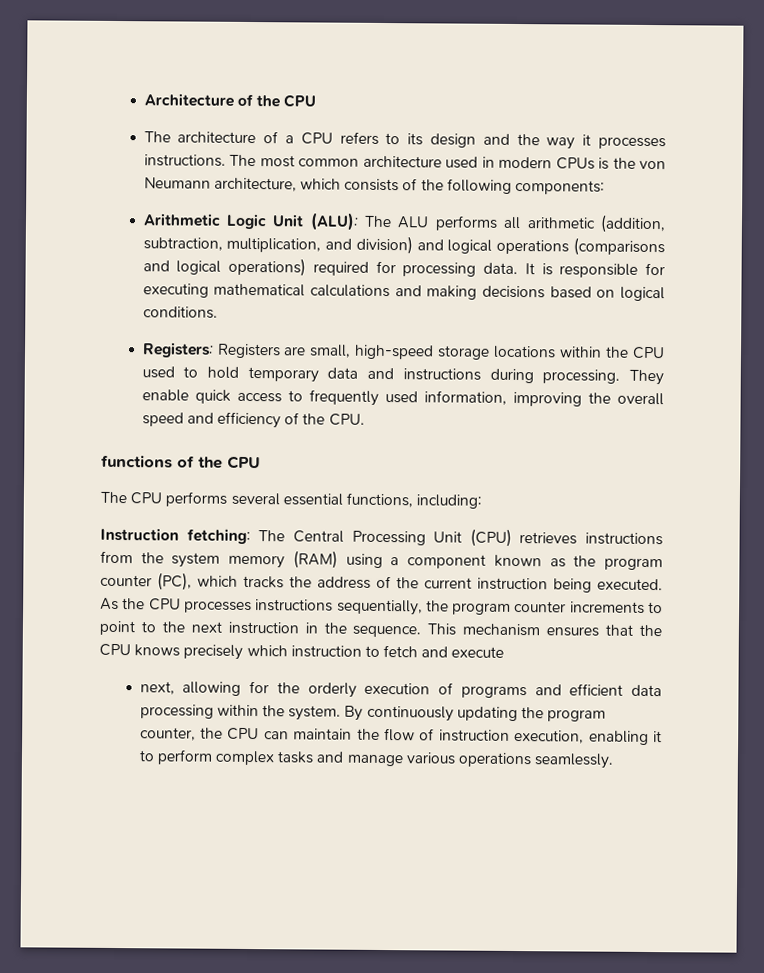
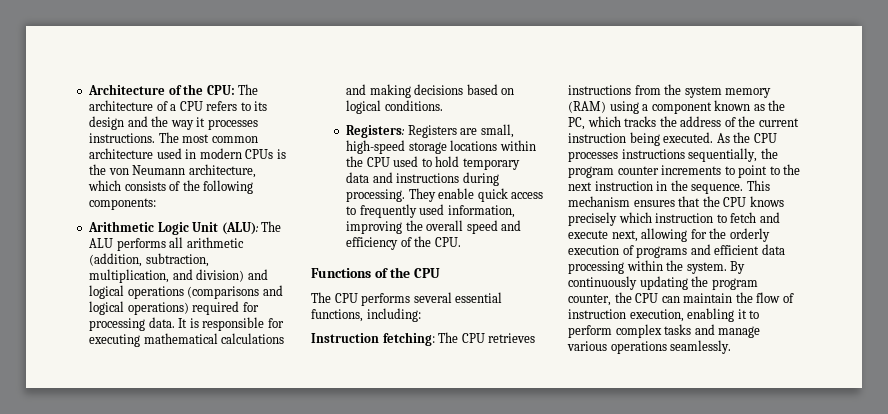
- Architecture of the CPU
- The architecture of a CPU refers to its design and the way it processes instructions.
+ Architecture of the CPU: The architecture of a CPU refers to its design and the way it processes instructions.
- functions of the CPU
+ Functions of the CPU
- Instruction fetching: The Central Processing Unit (CPU) retrieves instructions from the system memory (RAM) using a component known as the program counter (PC), which tracks the address of the current instruction being executed.
+ Instruction fetching: The CPU retrieves instructions from the system memory (RAM) using a component known as the PC, which tracks the address of the current instruction being executed.
- This mechanism ensures that the CPU knows precisely which instruction to fetch and execute
- next, allowing for the orderly execution of programs and efficient data processing within the system.
+ This mechanism ensures that the CPU knows precisely which instruction to fetch and execute next, allowing for the orderly execution of programs and efficient data processing within the system.

